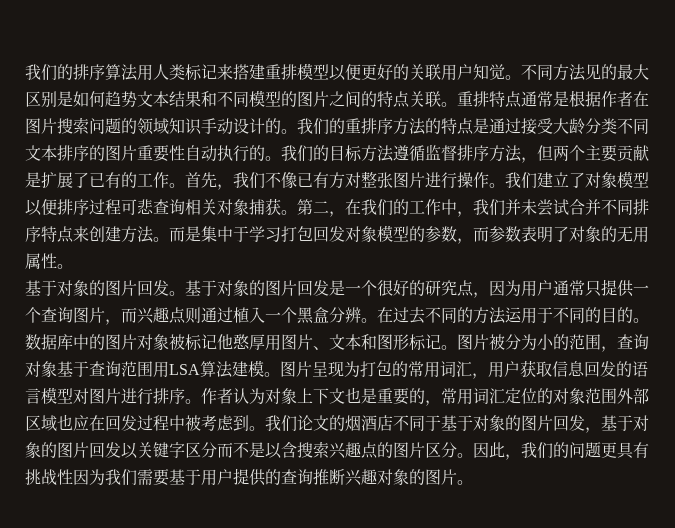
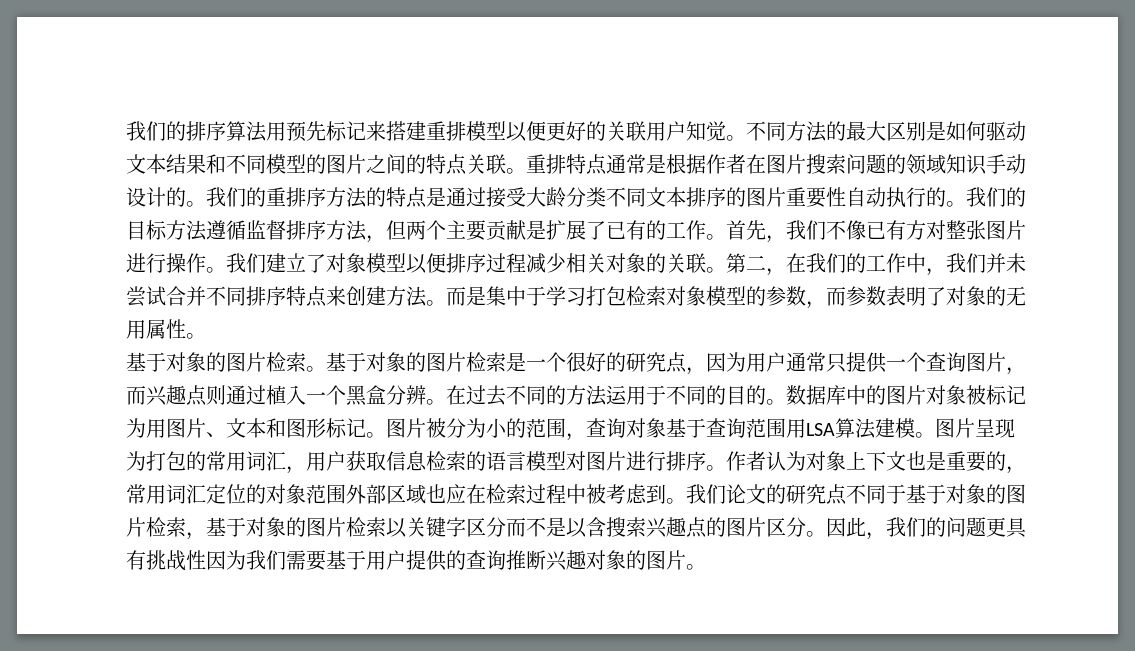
- 我们的排序算法用人类标记来搭建重排模型以便更好的关联用户知觉。
+ 我们的排序算法用预先标记来搭建重排模型以便更好的关联用户知觉。
- 不同方法见的最大区别是如何趋势文本结果和不同模型的图片之间的特点关联。
+ 不同方法的最大区别是如何驱动文本结果和不同模型的图片之间的特点关联。
- 我们建立了对象模型以便排序过程可悲查询相关对象捕获。
+ 我们建立了对象模型以便排序过程减少相关对象的关联。
- 而是集中于学习打包回发对象模型的参数，而参数表明了对象的无用属性。
+ 而是集中于学习打包检索对象模型的参数，而参数表明了对象的无用属性。
- 基于对象的图片回发。
+ 基于对象的图片检索。
- 基于对象的图片回发是一个很好的研究点，因为用户通常只提供一个查询图片，而兴趣点则通过植入一个黑盒分辨。
+ 基于对象的图片检索是一个很好的研究点，因为用户通常只提供一个查询图片，而兴趣点则通过植入一个黑盒分辨。
- 数据库中的图片对象被标记他憨厚用图片、文本和图形标记。
+ 数据库中的图片对象被标记为用图片、文本和图形标记。
- 图片呈现为打包的常用词汇，用户获取信息回发的语言模型对图片进行排序。
+ 图片呈现为打包的常用词汇，用户获取信息检索的语言模型对图片进行排序。
- 作者认为对象上下文也是重要的，常用词汇定位的对象范围外部区域也应在回发过程中被考虑到。
+ 作者认为对象上下文也是重要的，常用词汇定位的对象范围外部区域也应在检索过程中被考虑到。
- 我们论文的烟酒店不同于基于对象的图片回发，基于对象的图片回发以关键字区分而不是以含搜索兴趣点的图片区分。
+ 我们论文的研究点不同于基于对象的图片检索，基于对象的图片检索以关键字区分而不是以含搜索兴趣点的图片区分。

